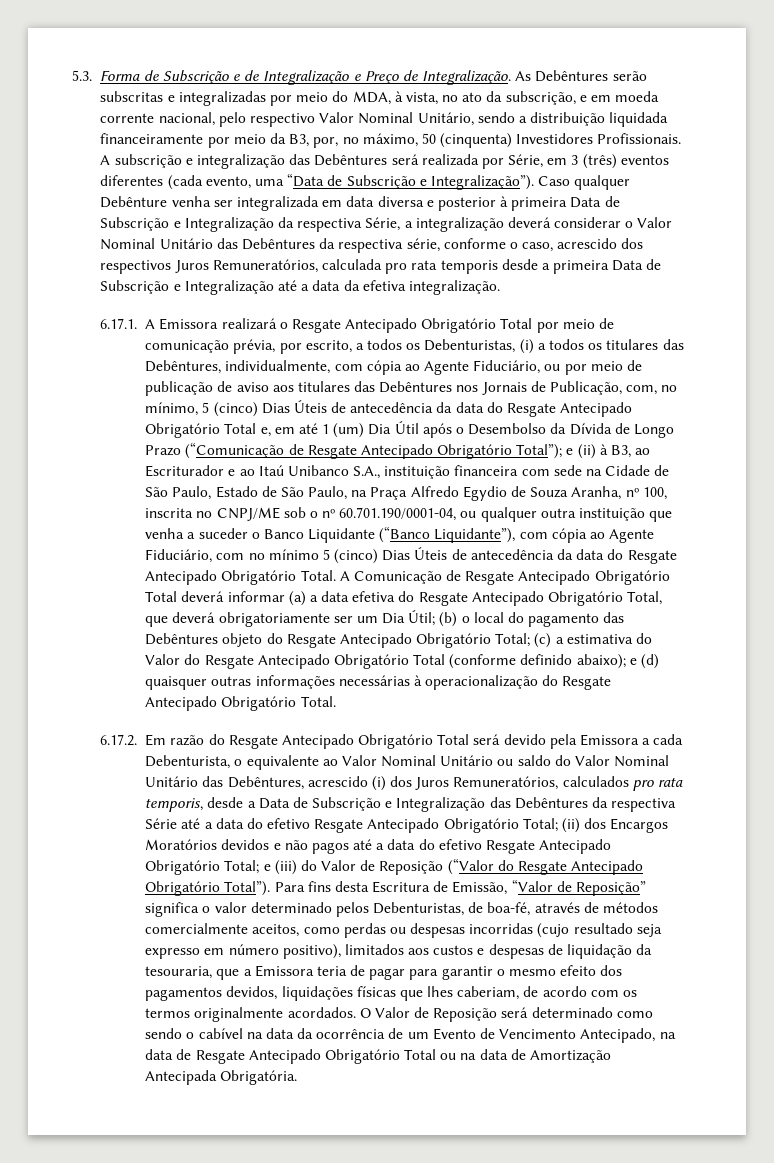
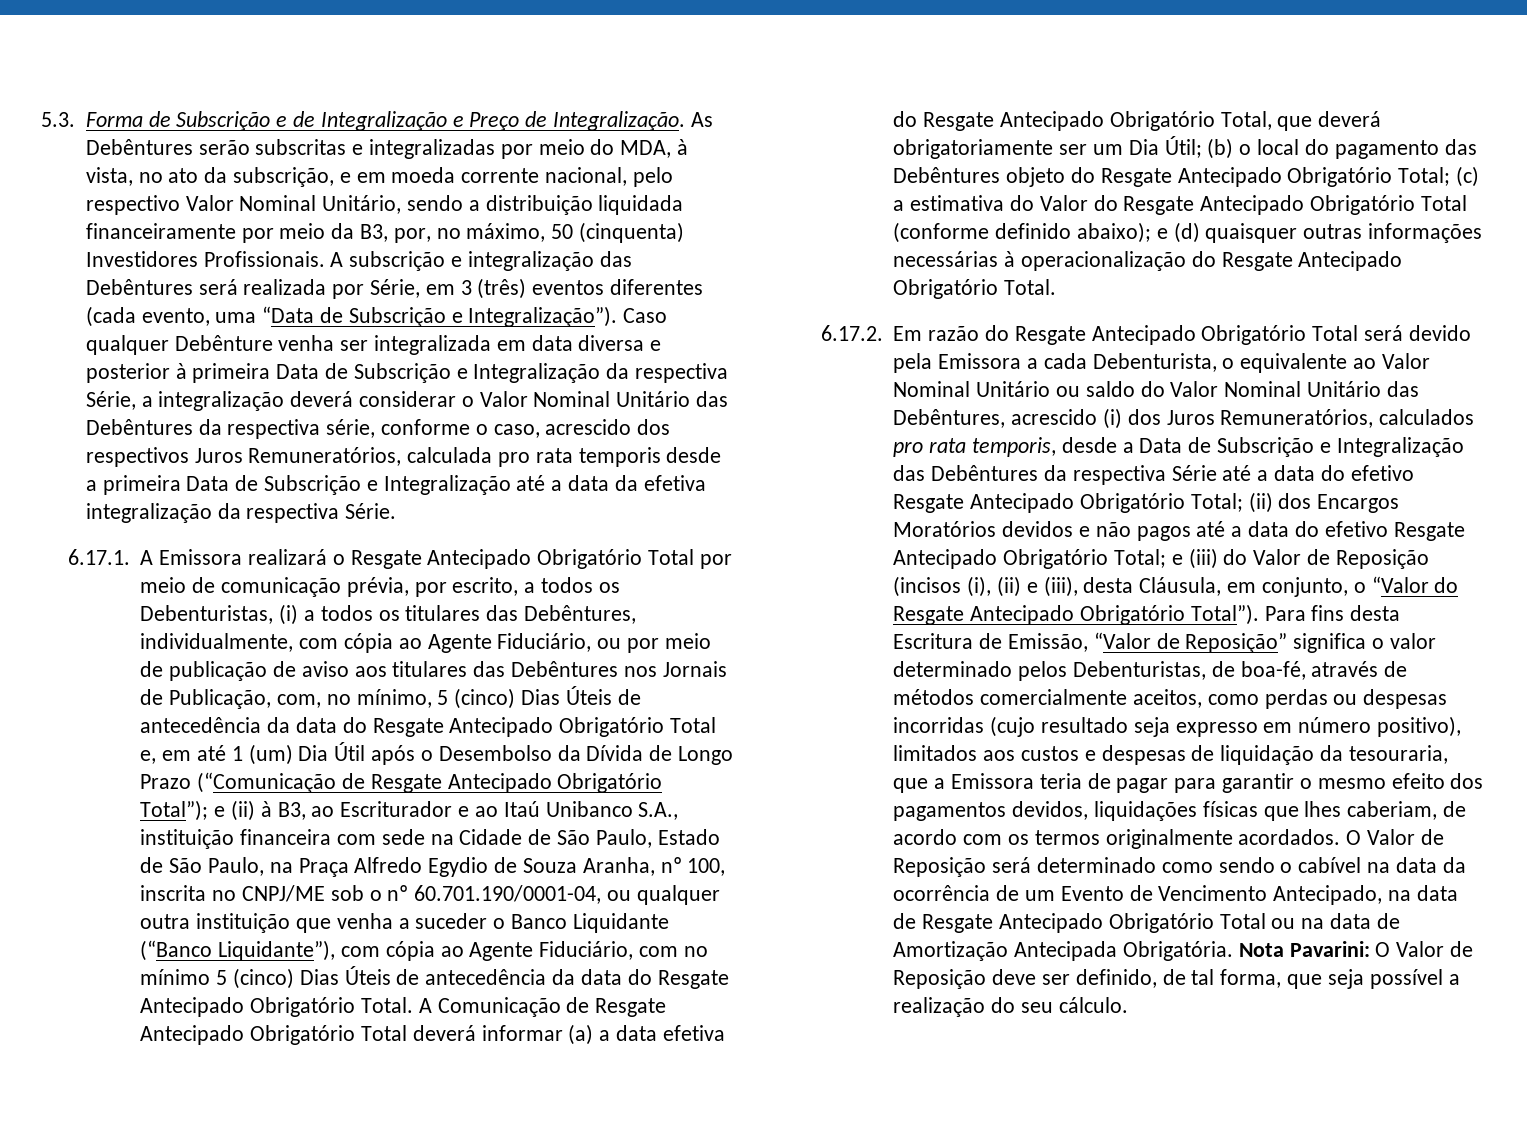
- Caso qualquer Debênture venha ser integralizada em data diversa e posterior à primeira Data de Subscrição e Integralização da respectiva Série, a integralização deverá considerar o Valor Nominal Unitário das Debêntures da respectiva série, conforme o caso, acrescido dos respectivos Juros Remuneratórios, calculada pro rata temporis desde a primeira Data de Subscrição e Integralização até a data da efetiva integralização.
+ Caso qualquer Debênture venha ser integralizada em data diversa e posterior à primeira Data de Subscrição e Integralização da respectiva Série, a integralização deverá considerar o Valor Nominal Unitário das Debêntures da respectiva série, conforme o caso, acrescido dos respectivos Juros Remuneratórios, calculada pro rata temporis desde a primeira Data de Subscrição e Integralização até a data da efetiva integralização da respectiva Série.
- e (iii) do Valor de Reposição (“Valor do Resgate Antecipado Obrigatório Total”).
+ e (iii) do Valor de Reposição (incisos (i), (ii) e (iii), desta Cláusula, em conjunto, o “Valor do Resgate Antecipado Obrigatório Total”).
+ Nota Pavarini: O Valor de Reposição deve ser definido, de tal forma, que seja possível a realização do seu cálculo.

